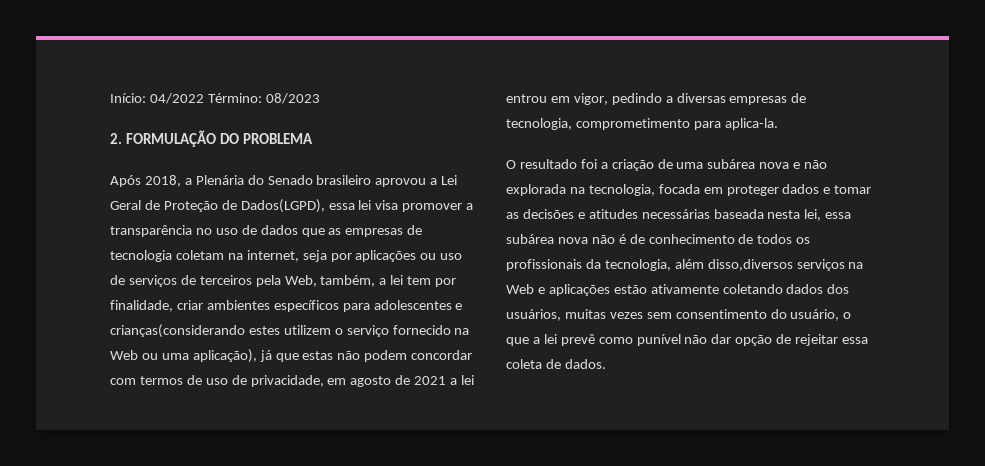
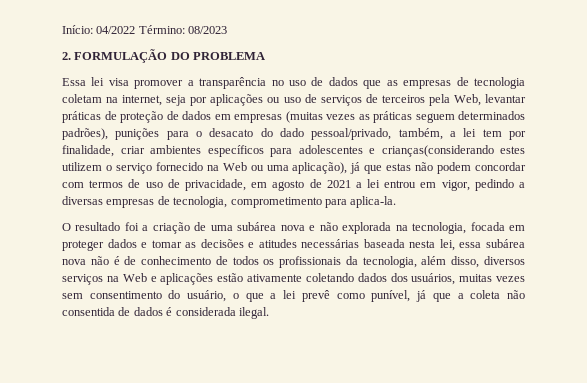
- Após 2018, a Plenária do Senado brasileiro aprovou a Lei Geral de Proteção de Dados(LGPD), essa lei visa promover a transparência no uso de dados que as empresas de tecnologia coletam na internet, seja por aplicações ou uso de serviços de terceiros pela Web, também, a lei tem por finalidade, criar ambientes específicos para adolescentes e crianças(considerando estes utilizem o serviço fornecido na Web ou uma aplicação), já que estas não podem concordar com termos de uso de privacidade, em agosto de 2021 a lei entrou em vigor, pedindo a diversas empresas de tecnologia, comprometimento para aplica-la.
+ Essa lei visa promover a transparência no uso de dados que as empresas de tecnologia coletam na internet, seja por aplicações ou uso de serviços de terceiros pela Web, levantar práticas de proteção de dados em empresas (muitas vezes as práticas seguem determinados padrões), punições para o desacato do dado pessoal/privado, também, a lei tem por finalidade, criar ambientes específicos para adolescentes e crianças(considerando estes utilizem o serviço fornecido na Web ou uma aplicação), já que estas não podem concordar com termos de uso de privacidade, em agosto de 2021 a lei entrou em vigor, pedindo a diversas empresas de tecnologia, comprometimento para aplica-la.
- O resultado foi a criação de uma subárea nova e não explorada na tecnologia, focada em proteger dados e tomar as decisões e atitudes necessárias baseada nesta lei, essa subárea nova não é de conhecimento de todos os profissionais da tecnologia, além disso,diversos serviços na Web e aplicações estão ativamente coletando dados dos usuários, muitas vezes sem consentimento do usuário, o que a lei prevê como punível não dar opção de rejeitar essa coleta de dados.
+ O resultado foi a criação de uma subárea nova e não explorada na tecnologia, focada em proteger dados e tomar as decisões e atitudes necessárias baseada nesta lei, essa subárea nova não é de conhecimento de todos os profissionais da tecnologia, além disso, diversos serviços na Web e aplicações estão ativamente coletando dados dos usuários, muitas vezes sem consentimento do usuário, o que a lei prevê como punível, já que a coleta não consentida de dados é considerada ilegal.

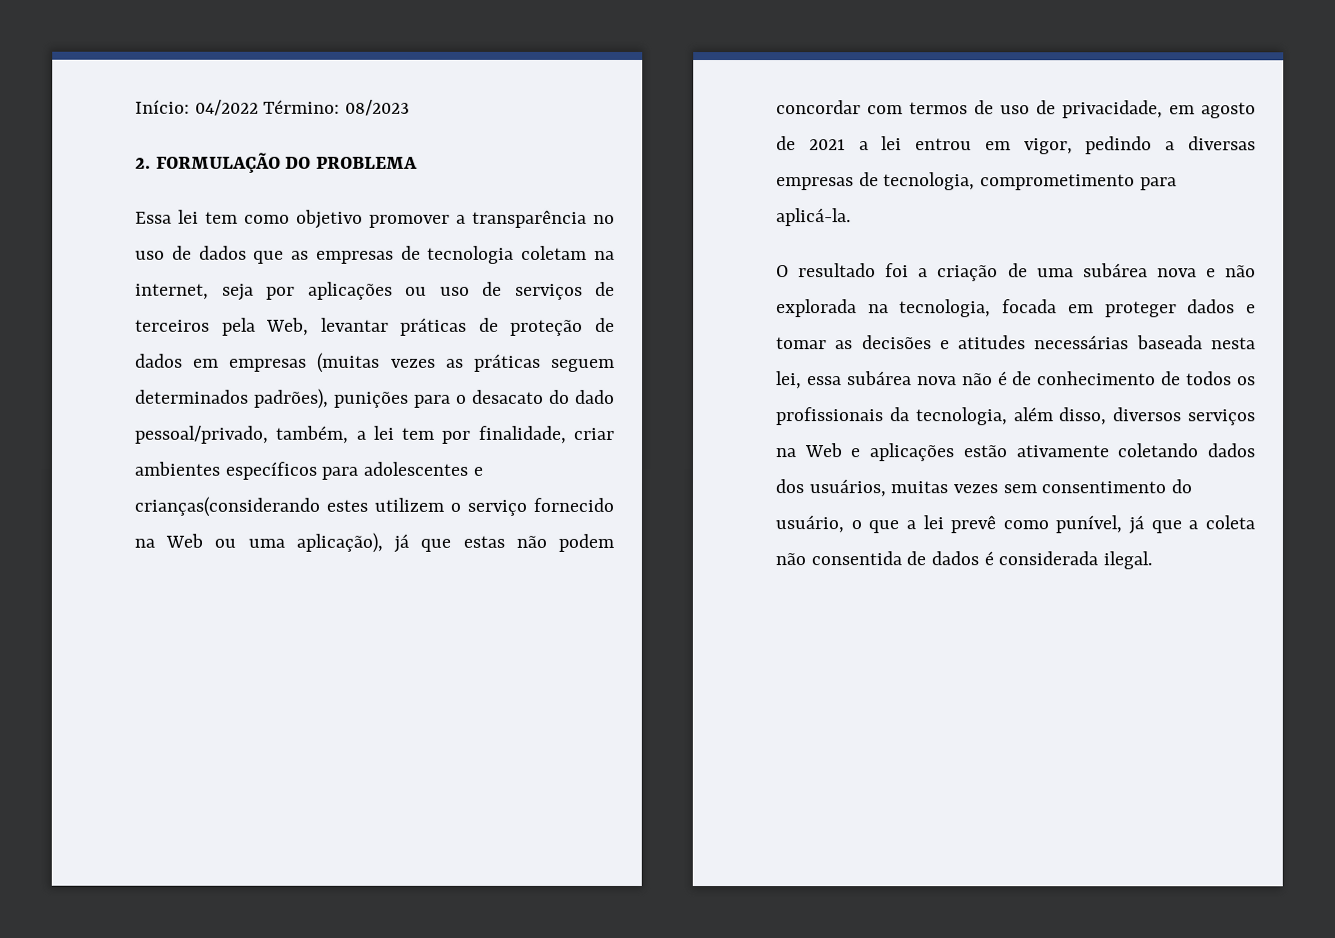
- Essa lei visa promover a transparência no uso de dados que as empresas de tecnologia coletam na internet, seja por aplicações ou uso de serviços de terceiros pela Web, levantar práticas de proteção de dados em empresas (muitas vezes as práticas seguem determinados padrões), punições para o desacato do dado pessoal/privado, também, a lei tem por finalidade, criar ambientes específicos para adolescentes e crianças(considerando estes utilizem o serviço fornecido na Web ou uma aplicação), já que estas não podem concordar com termos de uso de privacidade, em agosto de 2021 a lei entrou em vigor, pedindo a diversas empresas de tecnologia, comprometimento para aplica-la.
+ Essa lei tem como objetivo promover a transparência no uso de dados que as empresas de tecnologia coletam na internet, seja por aplicações ou uso de serviços de terceiros pela Web, levantar práticas de proteção de dados em empresas (muitas vezes as práticas seguem determinados padrões), punições para o desacato do dado pessoal/privado, também, a lei tem por finalidade, criar ambientes específicos para adolescentes e crianças(considerando estes utilizem o serviço fornecido na Web ou uma aplicação), já que estas não podem concordar com termos de uso de privacidade, em agosto de 2021 a lei entrou em vigor, pedindo a diversas empresas de tecnologia, comprometimento para aplicá-la.

